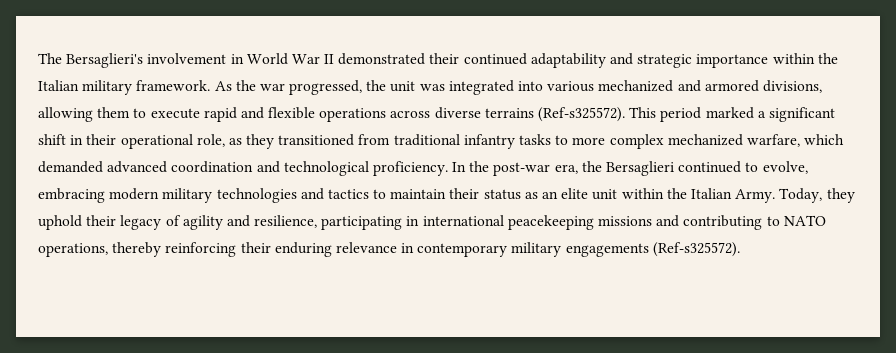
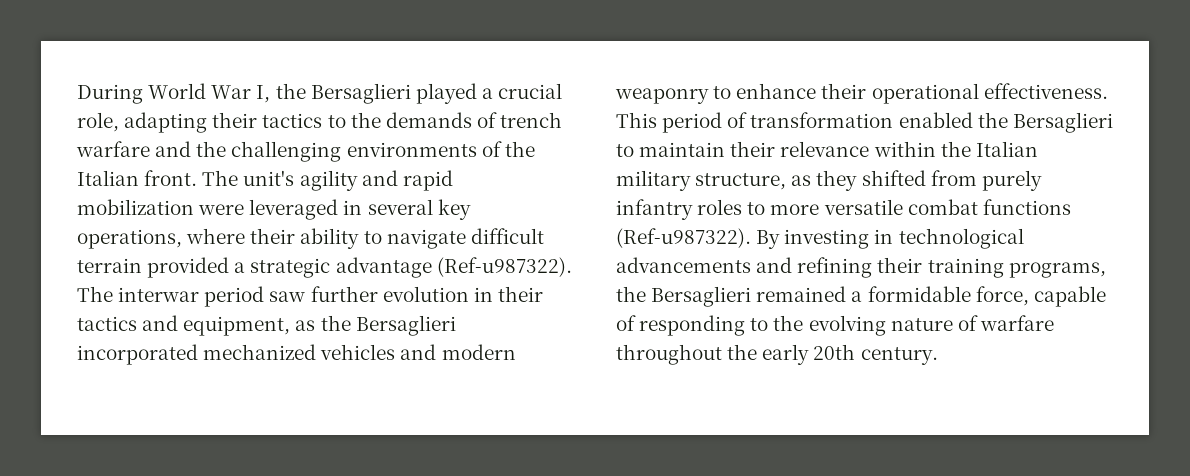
- The Bersaglieri's involvement in World War II demonstrated their continued adaptability and strategic importance within the Italian military framework. As the war progressed, the unit was integrated into various mechanized and armored divisions, allowing them to execute rapid and flexible operations across diverse terrains (Ref-s325572). This period marked a significant shift in their operational role, as they transitioned from traditional infantry tasks to more complex mechanized warfare, which demanded advanced coordination and technological proficiency. In the post-war era, the Bersaglieri continued to evolve, embracing modern military technologies and tactics to maintain their status as an elite unit within the Italian Army. Today, they uphold their legacy of agility and resilience, participating in international peacekeeping missions and contributing to NATO operations, thereby reinforcing their enduring relevance in contemporary military engagements (Ref-s325572).
+ During World War I, the Bersaglieri played a crucial role, adapting their tactics to the demands of trench warfare and the challenging environments of the Italian front. The unit's agility and rapid mobilization were leveraged in several key operations, where their ability to navigate difficult terrain provided a strategic advantage (Ref-u987322). The interwar period saw further evolution in their tactics and equipment, as the Bersaglieri incorporated mechanized vehicles and modern weaponry to enhance their operational effectiveness. This period of transformation enabled the Bersaglieri to maintain their relevance within the Italian military structure, as they shifted from purely infantry roles to more versatile combat functions (Ref-u987322). By investing in technological advancements and refining their training programs, the Bersaglieri remained a formidable force, capable of responding to the evolving nature of warfare throughout the early 20th century.

